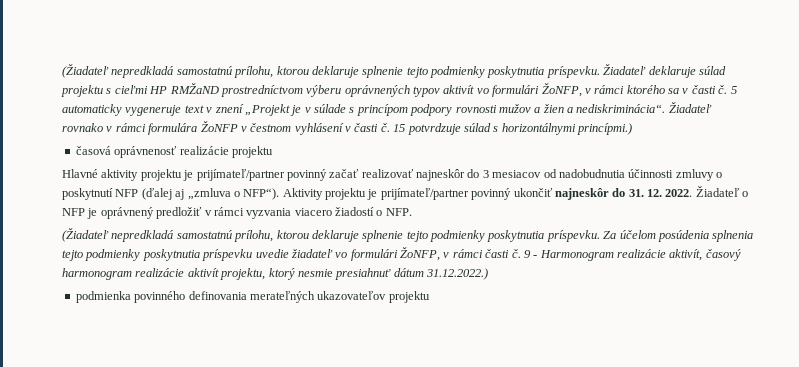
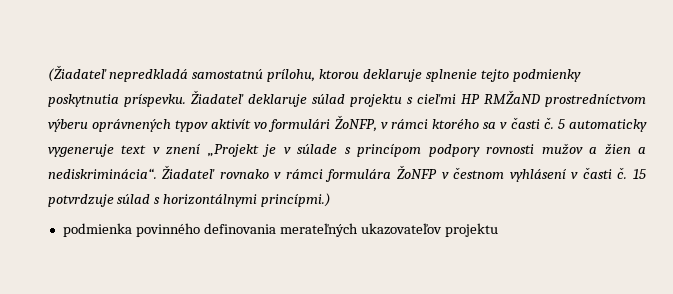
- časová oprávnenosť realizácie projektu
- Hlavné aktivity projektu je prijímateľ/partner povinný začať realizovať najneskôr do 3 mesiacov od nadobudnutia účinnosti zmluvy o poskytnutí NFP (ďalej aj „zmluva o NFP“). Aktivity projektu je prijímateľ/partner povinný ukončiť najneskôr do 31. 12. 2022. Žiadateľ o NFP je oprávnený predložiť v rámci vyzvania viacero žiadostí o NFP.
- (Žiadateľ nepredkladá samostatnú prílohu, ktorou deklaruje splnenie tejto podmienky poskytnutia príspevku. Za účelom posúdenia splnenia tejto podmienky poskytnutia príspevku uvedie žiadateľ vo formulári ŽoNFP, v rámci časti č. 9 - Harmonogram realizácie aktivít, časový harmonogram realizácie aktivít projektu, ktorý nesmie presiahnuť dátum 31.12.2022.)

